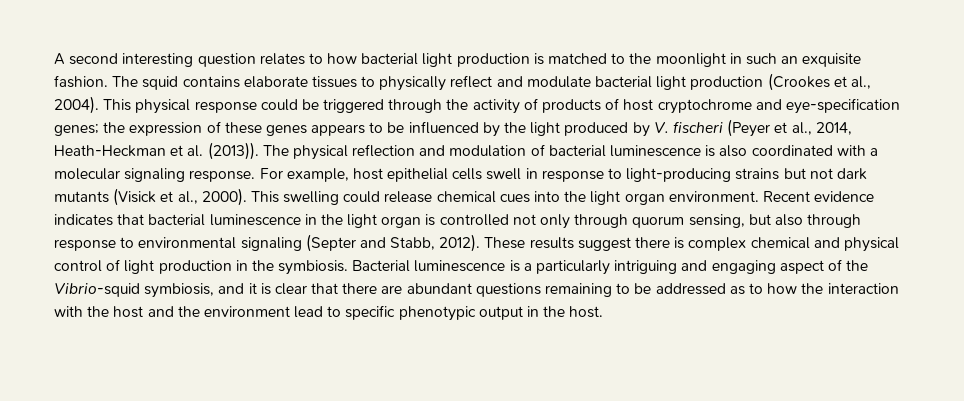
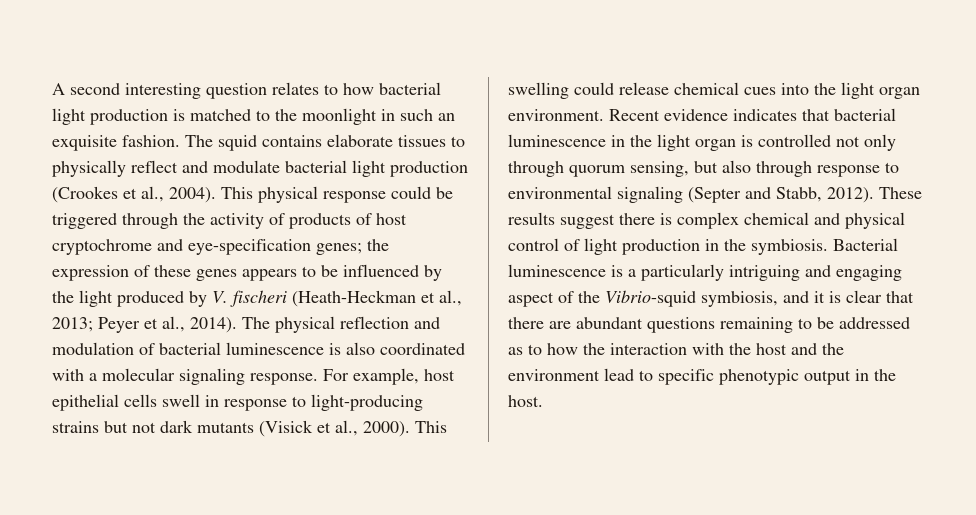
- This physical response could be triggered through the activity of products of host cryptochrome and eye-specification genes; the expression of these genes appears to be influenced by the light produced by V. fischeri (Peyer et al., 2014, Heath-Heckman et al. (2013)).
+ This physical response could be triggered through the activity of products of host cryptochrome and eye-specification genes; the expression of these genes appears to be influenced by the light produced by V. fischeri (Heath-Heckman et al., 2013; Peyer et al., 2014).

